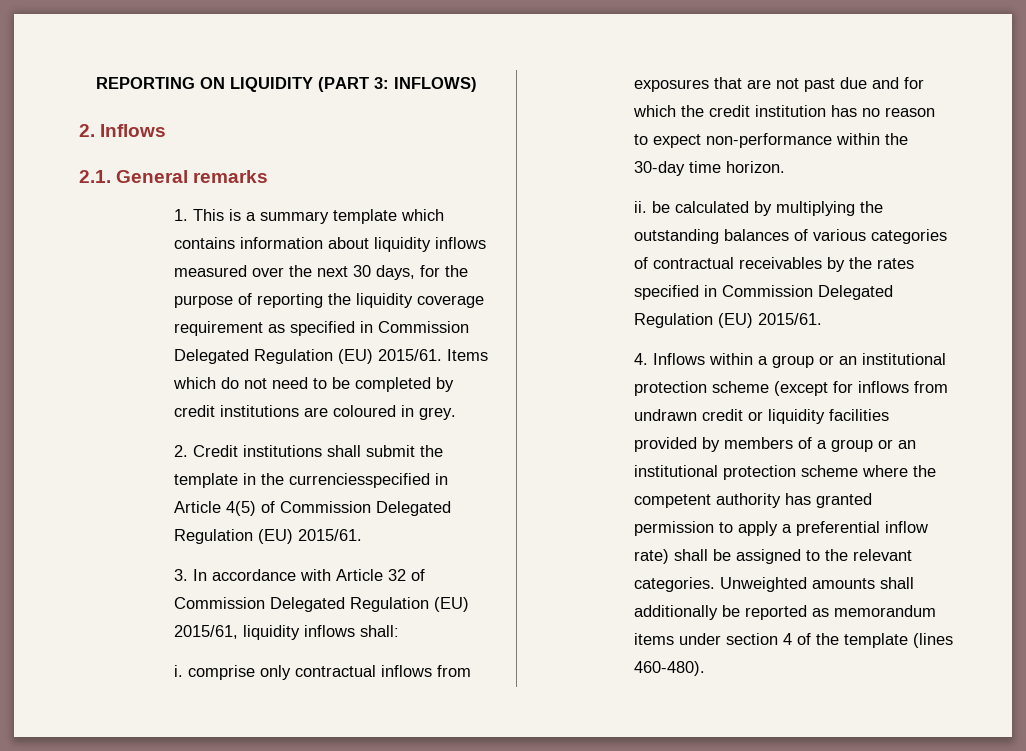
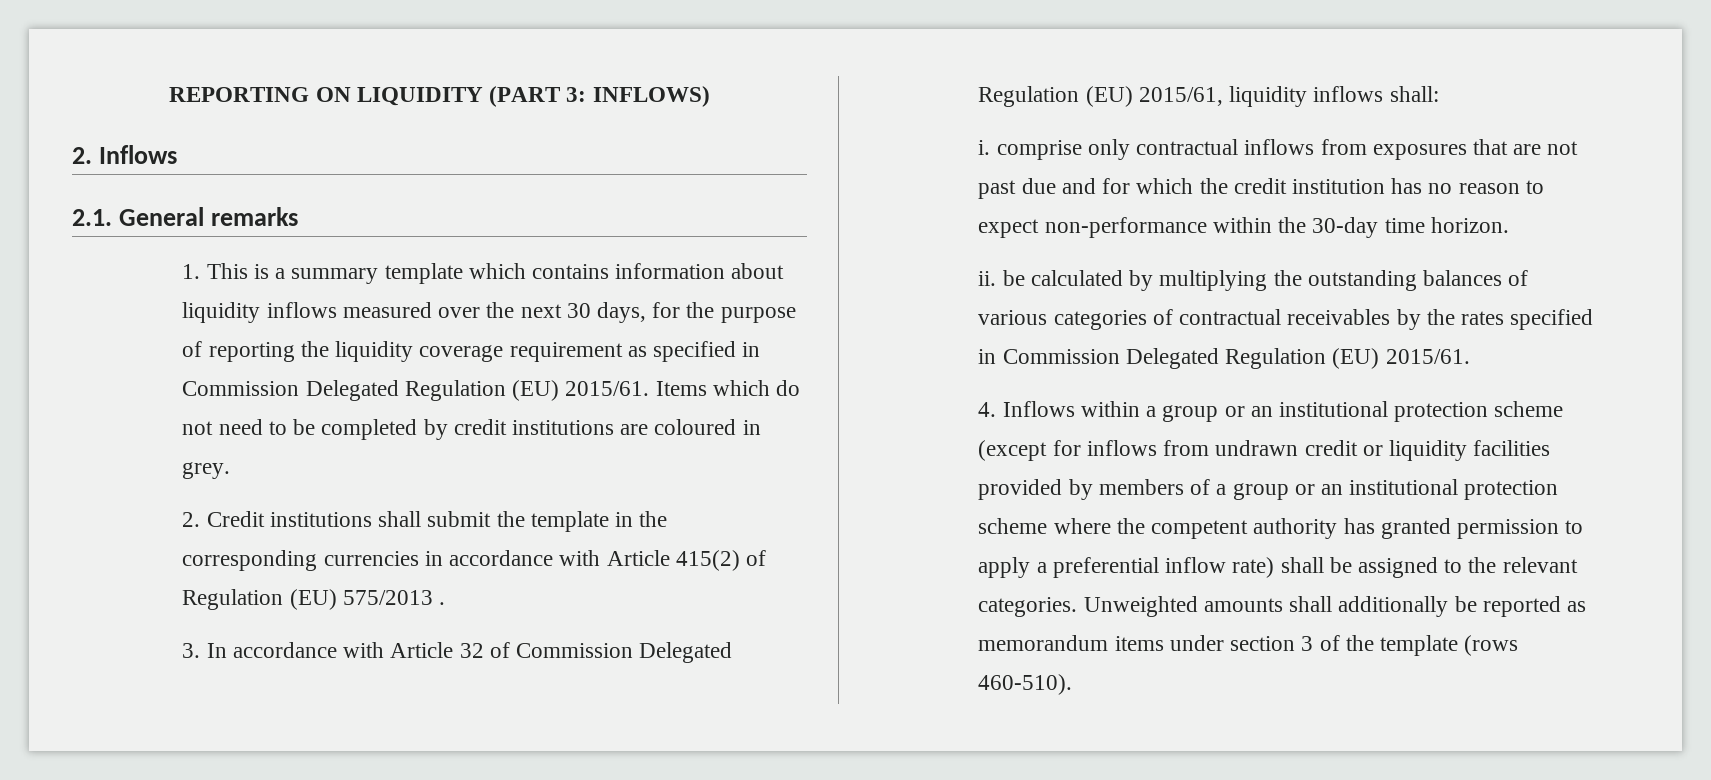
- 2. Credit institutions shall submit the template in the currenciesspecified in Article 4(5) of Commission Delegated Regulation (EU) 2015/61.
+ 2. Credit institutions shall submit the template in the corresponding currencies in accordance with Article 415(2) of Regulation (EU) 575/2013 .
- Unweighted amounts shall additionally be reported as memorandum items under section 4 of the template (lines 460-480).
+ Unweighted amounts shall additionally be reported as memorandum items under section 3 of the template (rows 460-510).

